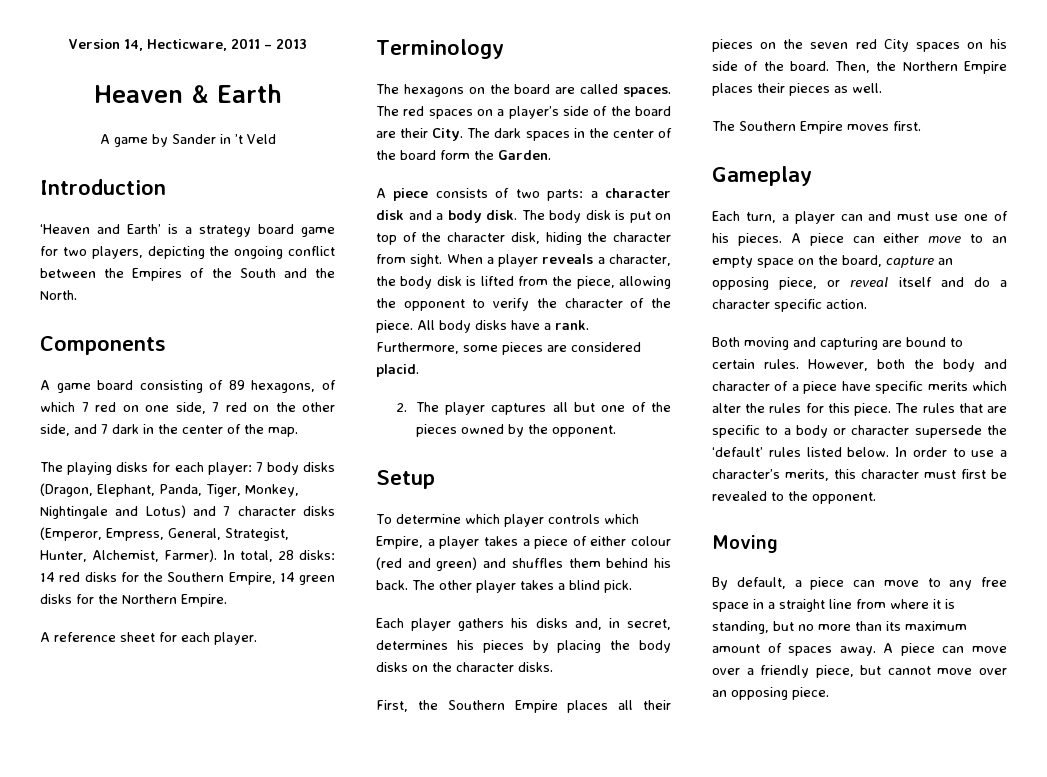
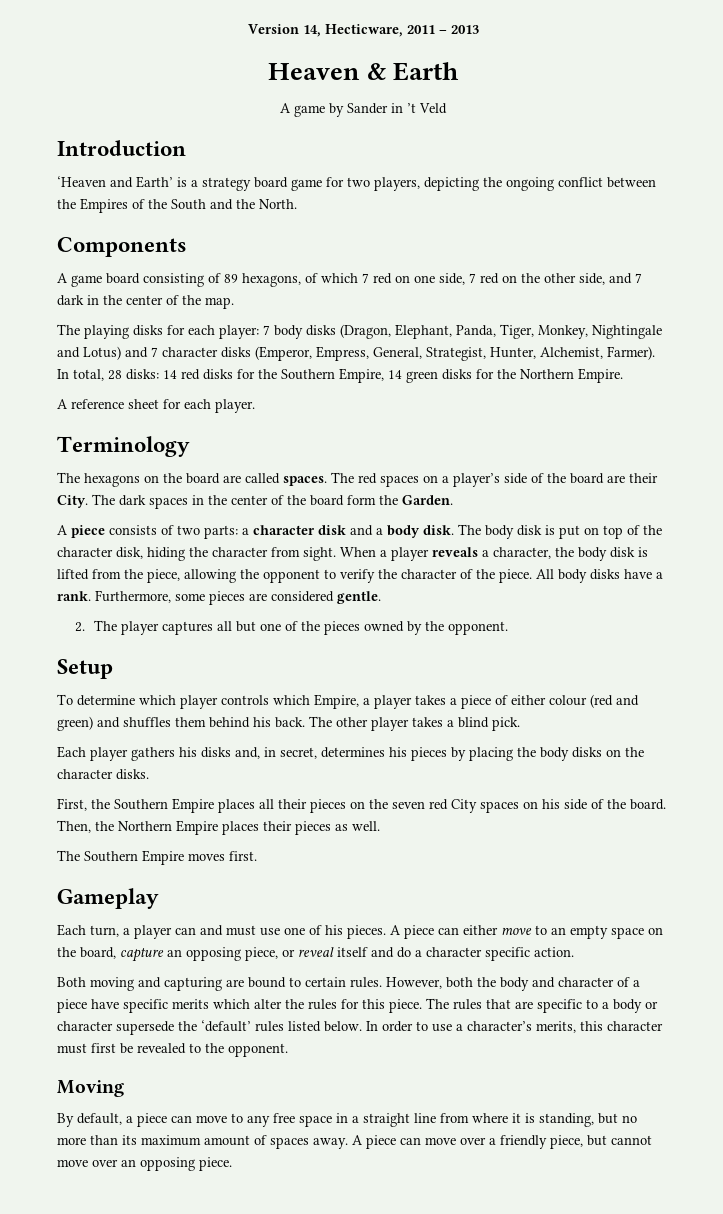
- Furthermore, some pieces are considered placid.
+ Furthermore, some pieces are considered gentle.

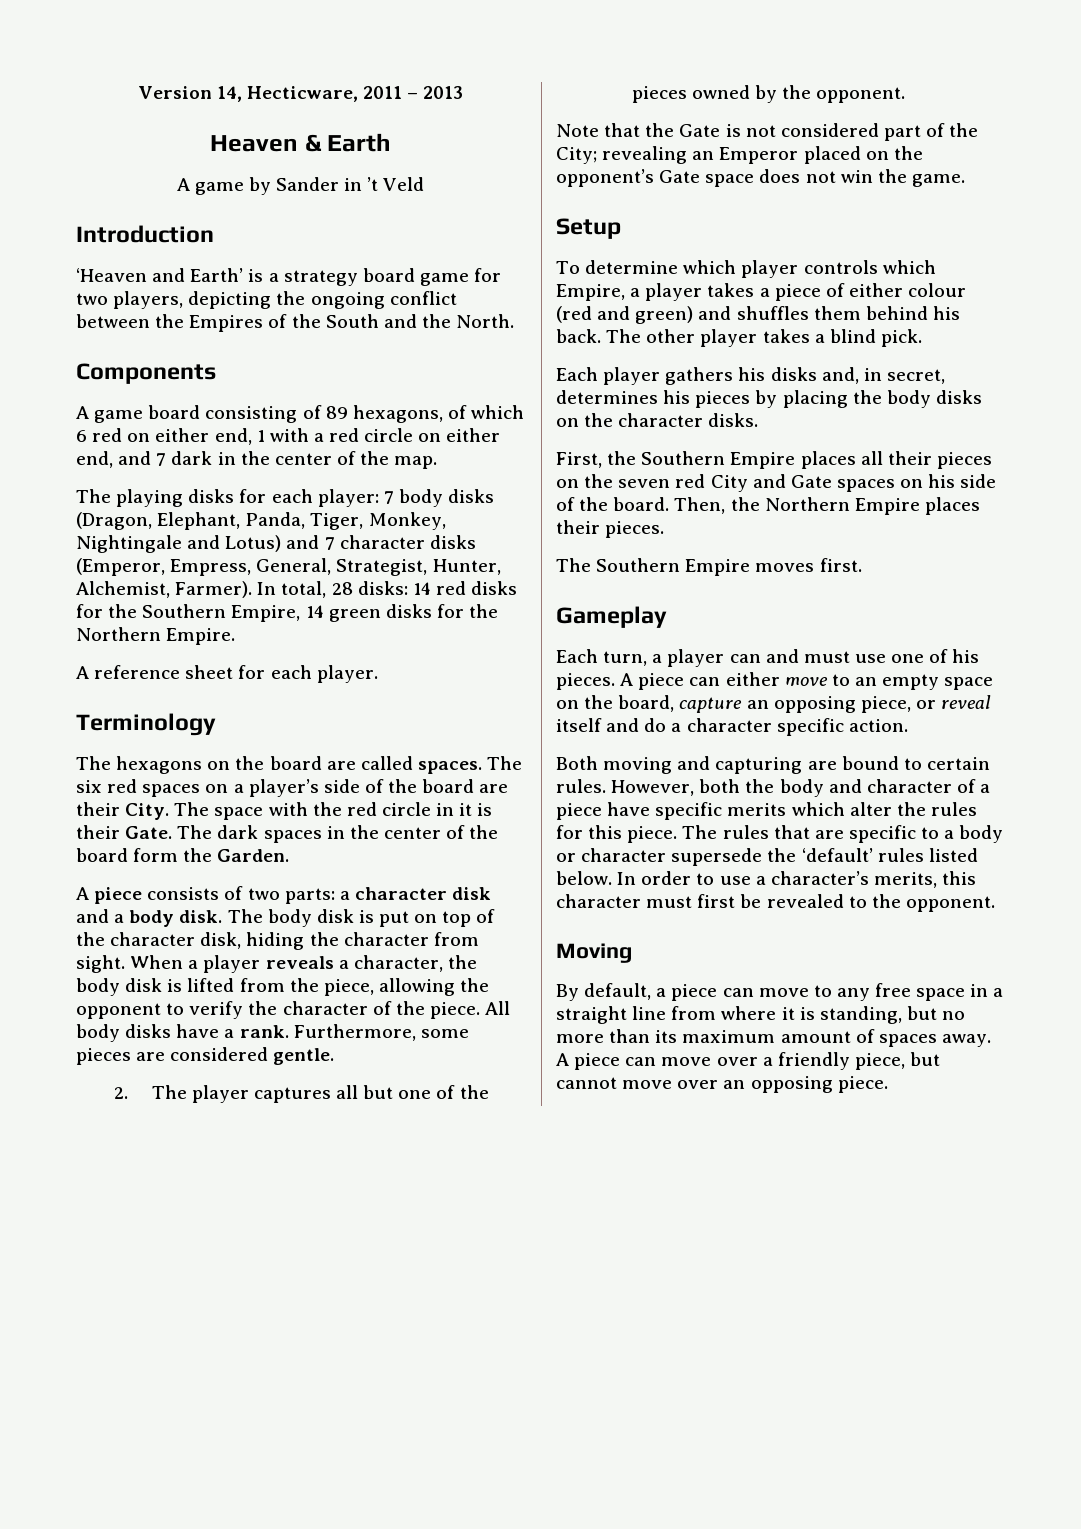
- A game board consisting of 89 hexagons, of which 7 red on one side, 7 red on the other side, and 7 dark in the center of the map.
+ A game board consisting of 89 hexagons, of which 6 red on either end, 1 with a red circle on either end, and 7 dark in the center of the map.
- The red spaces on a player’s side of the board are their City.
+ The six red spaces on a player’s side of the board are their City.
- The dark spaces in the center of the board form the Garden.
+ The space with the red circle in it is their Gate. The dark spaces in the center of the board form the Garden.
+ Note that the Gate is not considered part of the City; revealing an Emperor placed on the opponent’s Gate space does not win the game.
- First, the Southern Empire places all their pieces on the seven red City spaces on his side of the board.
+ First, the Southern Empire places all their pieces on the seven red City and Gate spaces on his side of the board.
- Then, the Northern Empire places their pieces as well.
+ Then, the Northern Empire places their pieces.

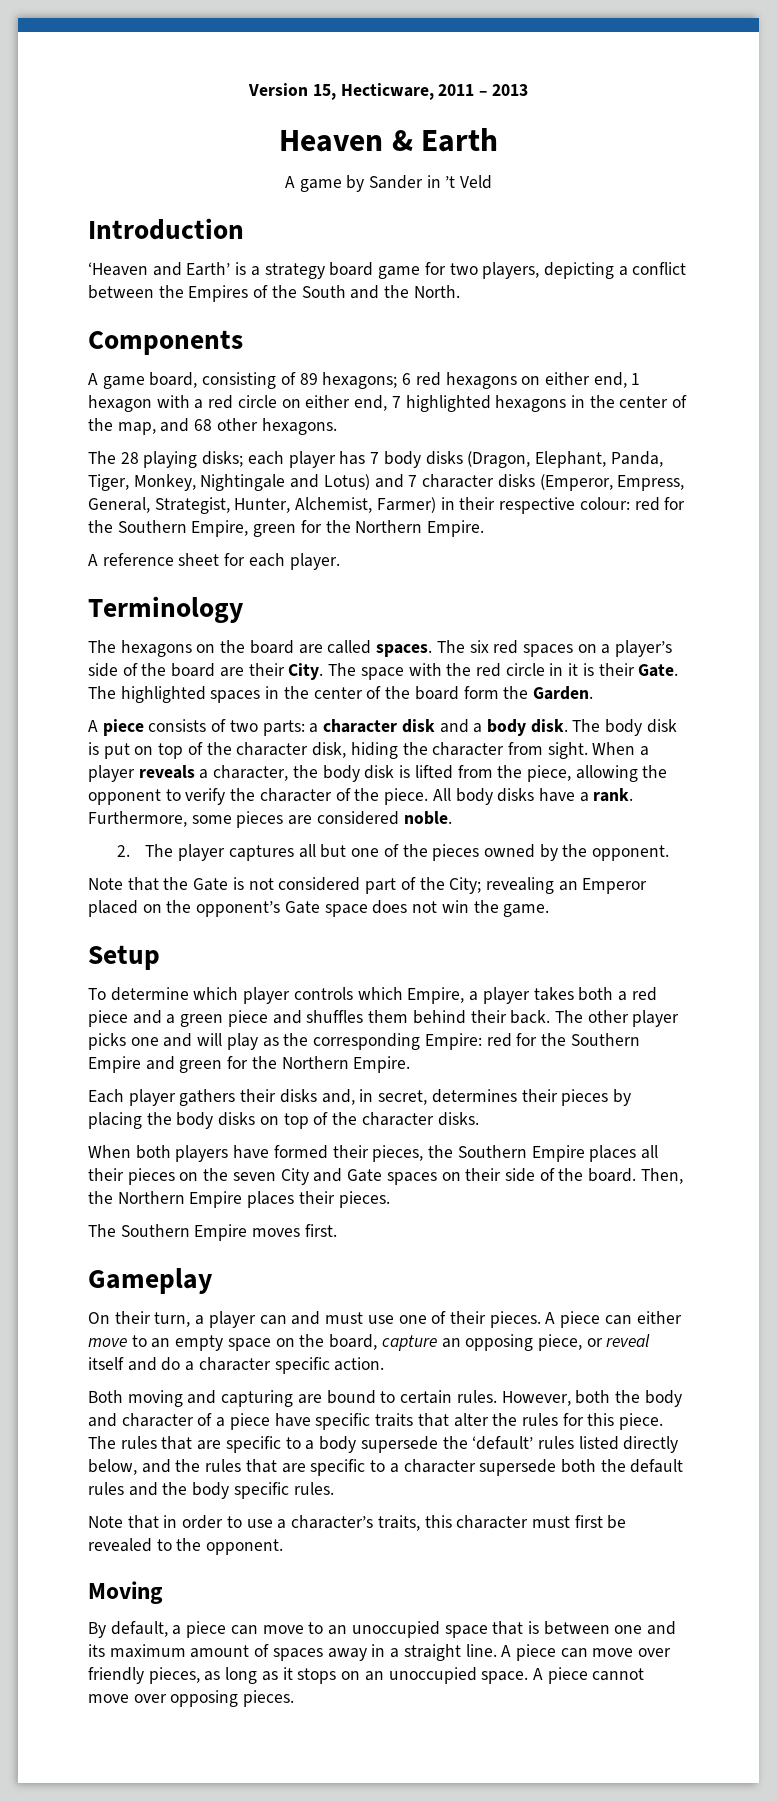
- Version 14, Hecticware, 2011 – 2013
+ Version 15, Hecticware, 2011 – 2013
- ‘Heaven and Earth’ is a strategy board game for two players, depicting the ongoing conflict between the Empires of the South and the North.
+ ‘Heaven and Earth’ is a strategy board game for two players, depicting a conflict between the Empires of the South and the North.
- A game board consisting of 89 hexagons, of which 6 red on either end, 1 with a red circle on either end, and 7 dark in the center of the map.
- The playing disks for each player: 7 body disks (Dragon, Elephant, Panda, Tiger, Monkey, Nightingale and Lotus) and 7 character disks (Emperor, Empress, General, Strategist, Hunter, Alchemist, Farmer). In total, 28 disks: 14 red disks for the Southern Empire, 14 green disks for the Northern Empire.
+ A game board, consisting of 89 hexagons; 6 red hexagons on either end, 1 hexagon with a red circle on either end, 7 highlighted hexagons in the center of the map, and 68 other hexagons.
+ The 28 playing disks; each player has 7 body disks (Dragon, Elephant, Panda, Tiger, Monkey, Nightingale and Lotus) and 7 character disks (Emperor, Empress, General, Strategist, Hunter, Alchemist, Farmer) in their respective colour: red for the Southern Empire, green for the Northern Empire.
- The dark spaces in the center of the board form the Garden.
+ The highlighted spaces in the center of the board form the Garden.
- Furthermore, some pieces are considered gentle.
+ Furthermore, some pieces are considered noble.
- To determine which player controls which Empire, a player takes a piece of either colour (red and green) and shuffles them behind his back.
+ To determine which player controls which Empire, a player takes both a red piece and a green piece and shuffles them behind their back.
- The other player takes a blind pick.
+ The other player picks one and will play as the corresponding Empire: red for the Southern Empire and green for the Northern Empire.
- Each player gathers his disks and, in secret, determines his pieces by placing the body disks on the character disks.
+ Each player gathers their disks and, in secret, determines their pieces by placing the body disks on top of the character disks.
- First, the Southern Empire places all their pieces on the seven red City and Gate spaces on his side of the board.
+ When both players have formed their pieces, the Southern Empire places all their pieces on the seven City and Gate spaces on their side of the board.
- Each turn, a player can and must use one of his pieces.
+ On their turn, a player can and must use one of their pieces.
- However, both the body and character of a piece have specific merits which alter the rules for this piece.
+ However, both the body and character of a piece have specific traits that alter the rules for this piece.
- The rules that are specific to a body or character supersede the ‘default’ rules listed below. In order to use a character’s merits, this character must first be revealed to the opponent.
+ The rules that are specific to a body supersede the ‘default’ rules listed directly below, and the rules that are specific to a character supersede both the default rules and the body specific rules.
+ Note that in order to use a character’s traits, this character must first be revealed to the opponent.
- By default, a piece can move to any free space in a straight line from where it is standing, but no more than its maximum amount of spaces away.
+ By default, a piece can move to an unoccupied space that is between one and its maximum amount of spaces away in a straight line.
- A piece can move over a friendly piece, but cannot move over an opposing piece.
+ A piece can move over friendly pieces, as long as it stops on an unoccupied space. A piece cannot move over opposing pieces.

